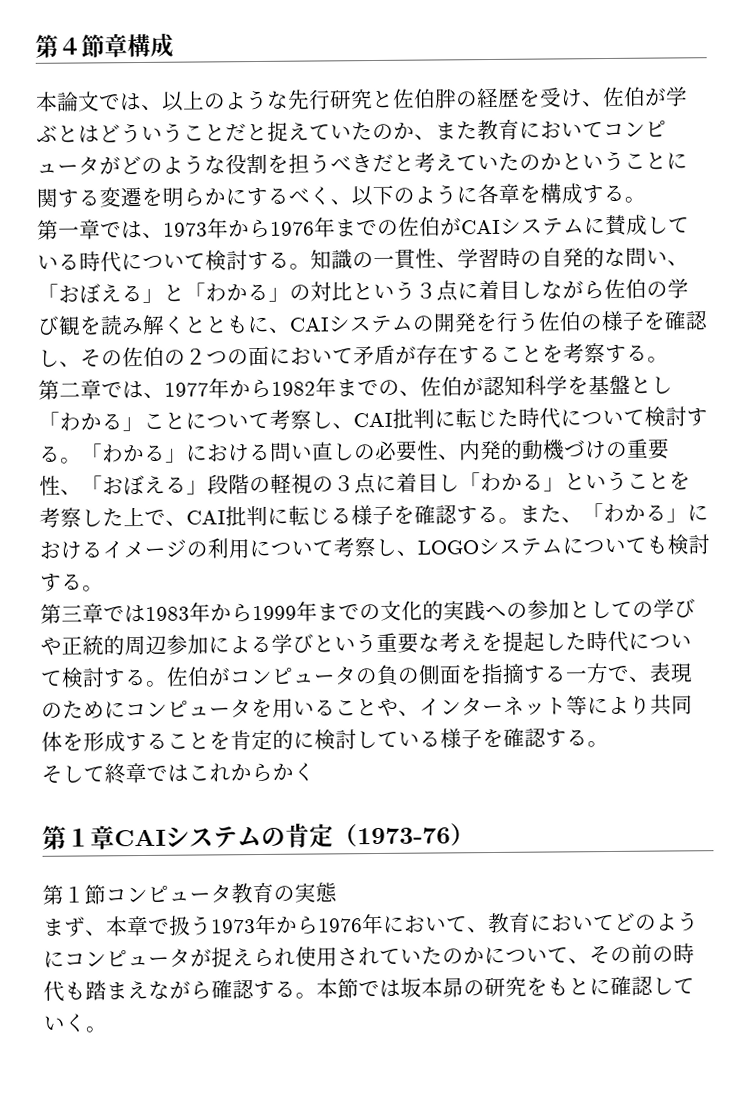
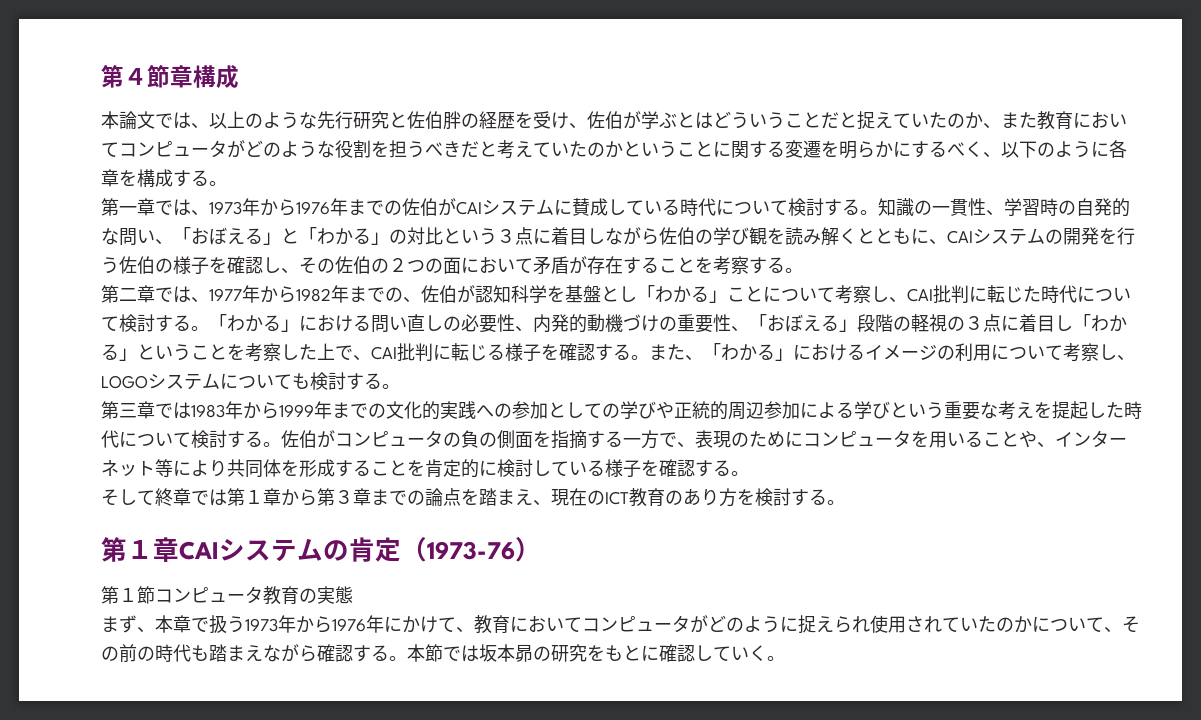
- そして終章ではこれからかく
+ そして終章では第１章から第３章までの論点を踏まえ、現在のICT教育のあり方を検討する。
- まず、本章で扱う1973年から1976年において、教育においてどのようにコンピュータが捉えられ使用されていたのかについて、その前の時代も踏まえながら確認する。
+ まず、本章で扱う1973年から1976年にかけて、教育においてコンピュータがどのように捉えられ使用されていたのかについて、その前の時代も踏まえながら確認する。

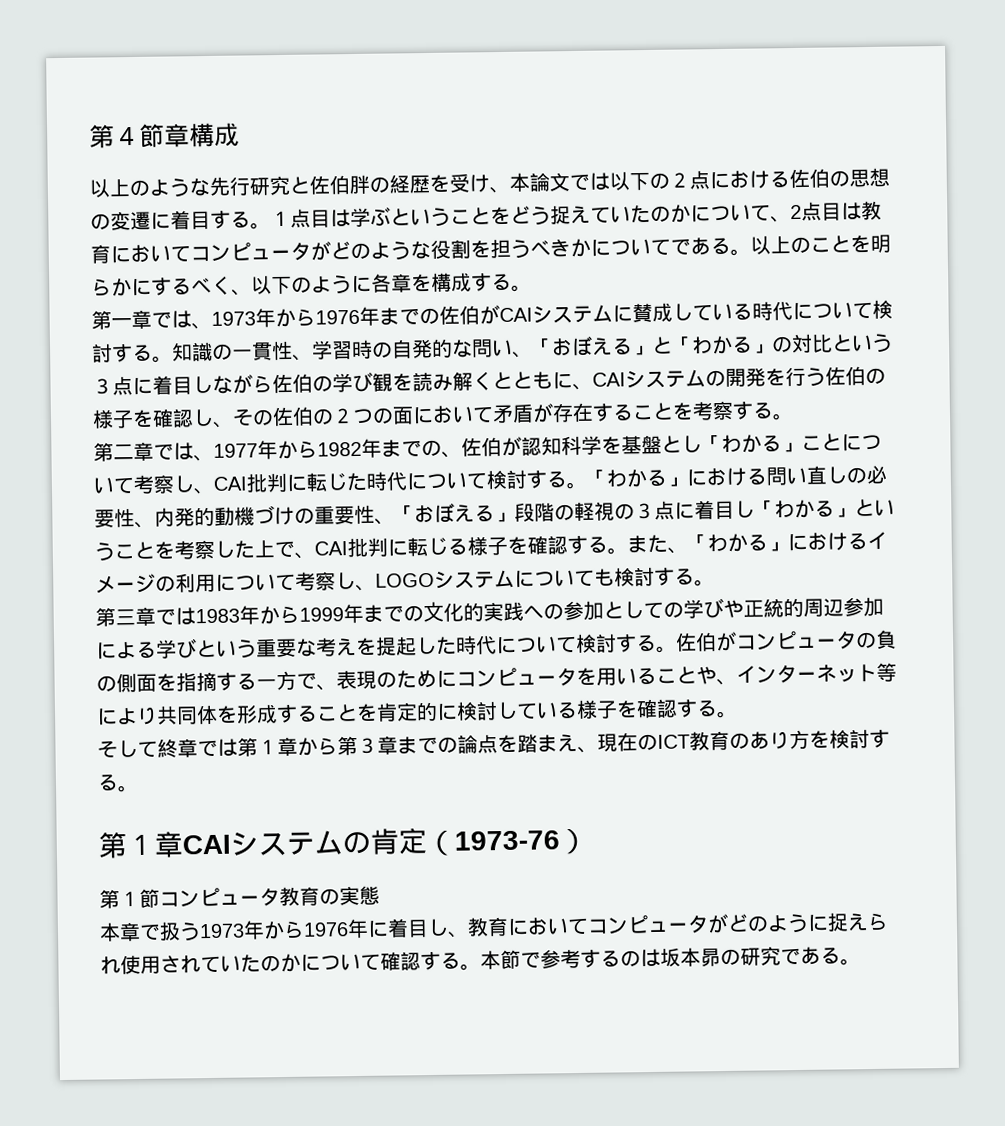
- 本論文では、以上のような先行研究と佐伯胖の経歴を受け、佐伯が学ぶとはどういうことだと捉えていたのか、また教育においてコンピュータがどのような役割を担うべきだと考えていたのかということに関する変遷を明らかにするべく、以下のように各章を構成する。
+ 以上のような先行研究と佐伯胖の経歴を受け、本論文では以下の２点における佐伯の思想の変遷に着目する。１点目は学ぶということをどう捉えていたのかについて、2点目は教育においてコンピュータがどのような役割を担うべきかについてである。以上のことを明らかにするべく、以下のように各章を構成する。
- まず、本章で扱う1973年から1976年にかけて、教育においてコンピュータがどのように捉えられ使用されていたのかについて、その前の時代も踏まえながら確認する。
+ 本章で扱う1973年から1976年に着目し、教育においてコンピュータがどのように捉えられ使用されていたのかについて確認する。
- 本節では坂本昴の研究をもとに確認していく。
+ 本節で参考するのは坂本昴の研究である。

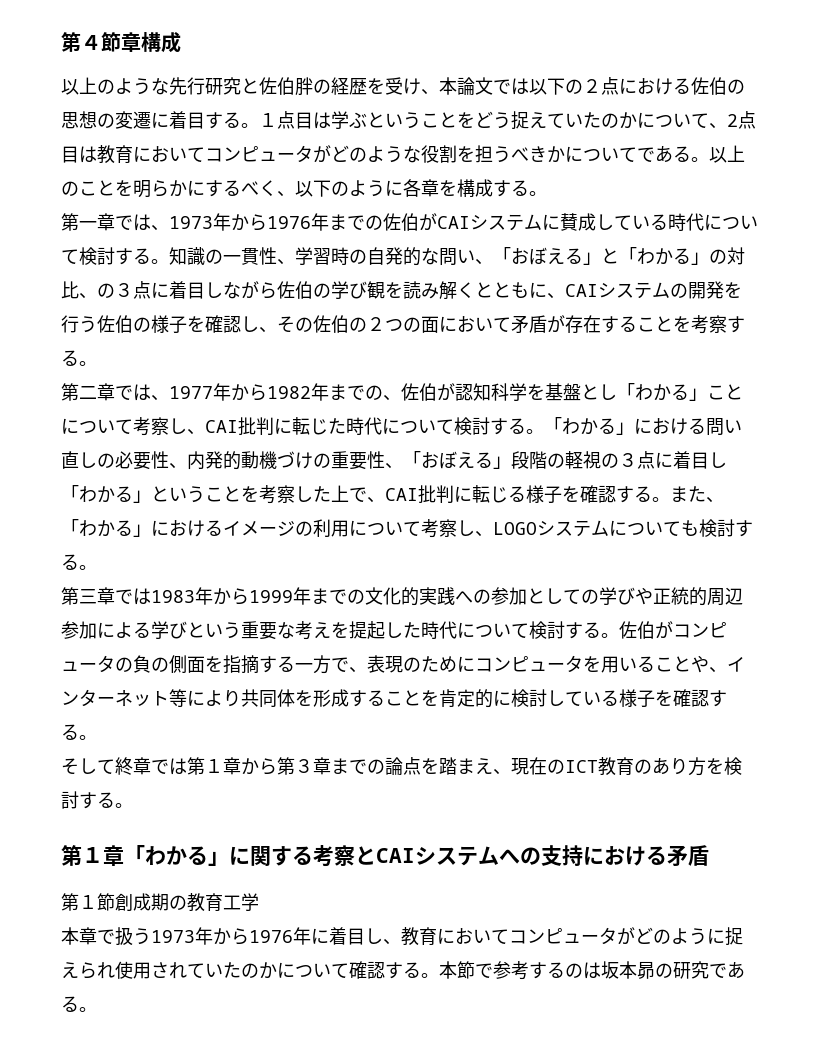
- 知識の一貫性、学習時の自発的な問い、「おぼえる」と「わかる」の対比という３点に着目しながら佐伯の学び観を読み解くとともに、CAIシステムの開発を行う佐伯の様子を確認し、その佐伯の２つの面において矛盾が存在することを考察する。
+ 知識の一貫性、学習時の自発的な問い、「おぼえる」と「わかる」の対比、の３点に着目しながら佐伯の学び観を読み解くとともに、CAIシステムの開発を行う佐伯の様子を確認し、その佐伯の２つの面において矛盾が存在することを考察する。
- 第１章CAIシステムの肯定（1973-76）
- 第１節コンピュータ教育の実態
+ 第１章「わかる」に関する考察とCAIシステムへの支持における矛盾
+ 第１節創成期の教育工学

